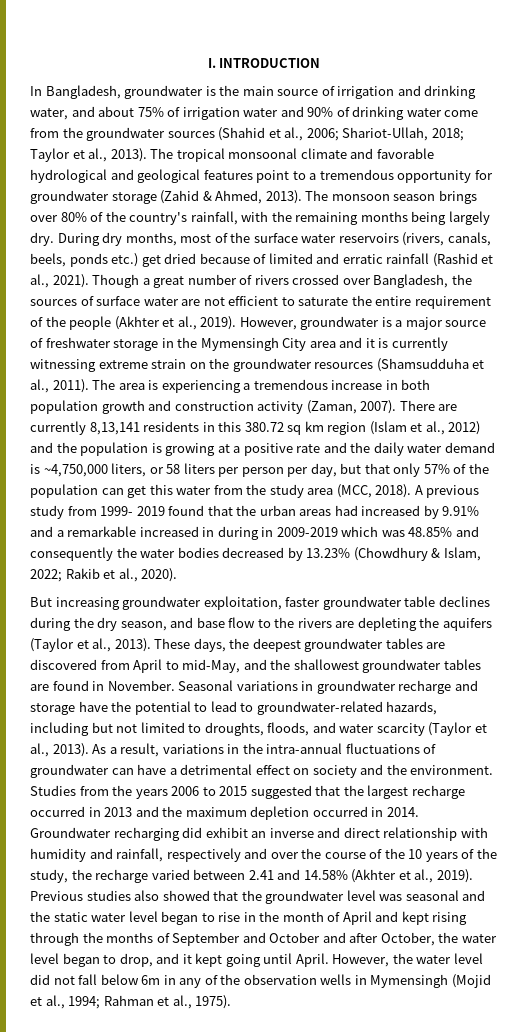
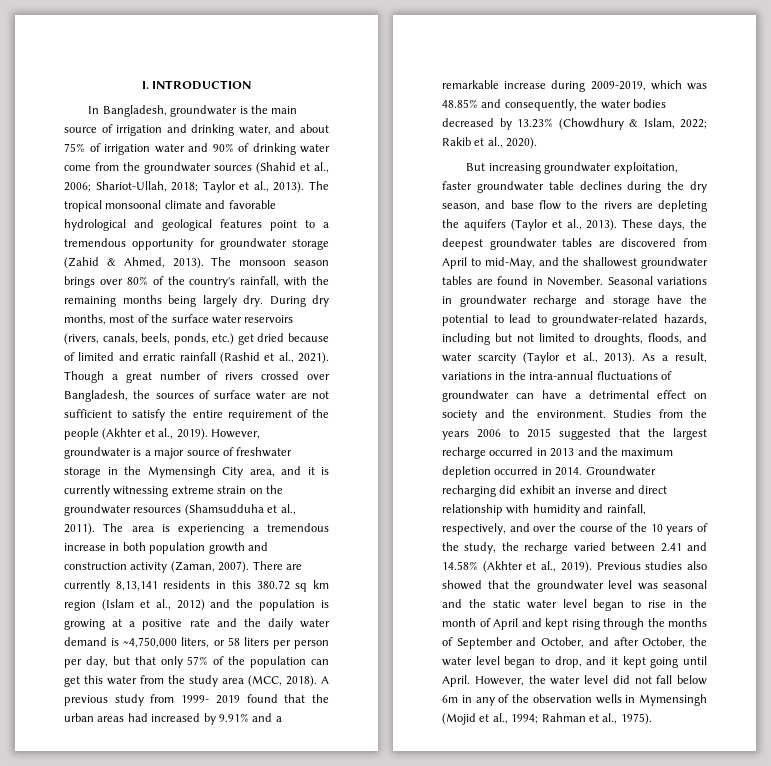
- During dry months, most of the surface water reservoirs (rivers, canals, beels, ponds etc.) get dried because of limited and erratic rainfall (Rashid et al., 2021).
+ During dry months, most of the surface water reservoirs (rivers, canals, beels, ponds, etc.) get dried because of limited and erratic rainfall (Rashid et al., 2021).
- Though a great number of rivers crossed over Bangladesh, the sources of surface water are not efficient to saturate the entire requirement of the people (Akhter et al., 2019).
+ Though a great number of rivers crossed over Bangladesh, the sources of surface water are not sufficient to satisfy the entire requirement of the people (Akhter et al., 2019).
- However, groundwater is a major source of freshwater storage in the Mymensingh City area and it is currently witnessing extreme strain on the groundwater resources (Shamsudduha et al., 2011).
+ However, groundwater is a major source of freshwater storage in the Mymensingh City area, and it is currently witnessing extreme strain on the groundwater resources (Shamsudduha et al., 2011).
- A previous study from 1999- 2019 found that the urban areas had increased by 9.91% and a remarkable increased in during in 2009-2019 which was 48.85% and consequently the water bodies decreased by 13.23% (Chowdhury & Islam, 2022; Rakib et al., 2020).
+ A previous study from 1999- 2019 found that the urban areas had increased by 9.91% and a remarkable increase during 2009-2019, which was 48.85% and consequently, the water bodies decreased by 13.23% (Chowdhury & Islam, 2022; Rakib et al., 2020).
- Groundwater recharging did exhibit an inverse and direct relationship with humidity and rainfall, respectively and over the course of the 10 years of the study, the recharge varied between 2.41 and 14.58% (Akhter et al., 2019).
+ Groundwater recharging did exhibit an inverse and direct relationship with humidity and rainfall, respectively, and over the course of the 10 years of the study, the recharge varied between 2.41 and 14.58% (Akhter et al., 2019).
- Previous studies also showed that the groundwater level was seasonal and the static water level began to rise in the month of April and kept rising through the months of September and October and after October, the water level began to drop, and it kept going until April.
+ Previous studies also showed that the groundwater level was seasonal and the static water level began to rise in the month of April and kept rising through the months of September and October, and after October, the water level began to drop, and it kept going until April.

